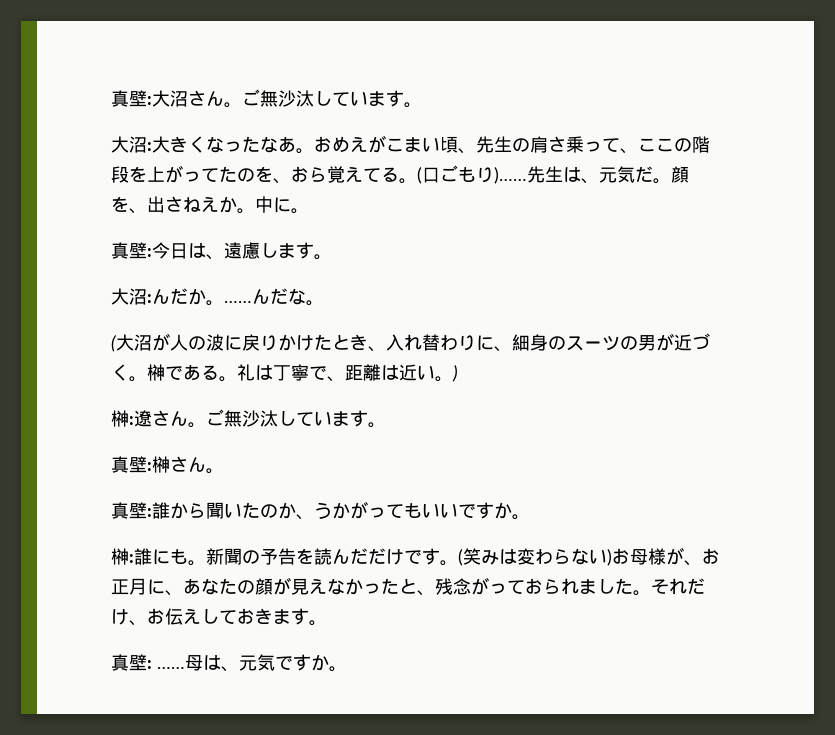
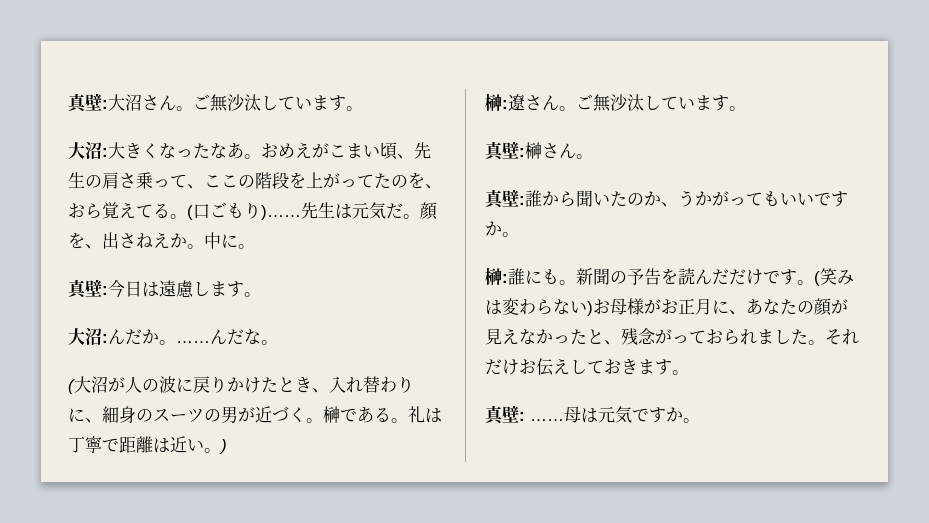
- 先生は、元気だ。
+ 先生は元気だ。
- 真壁:今日は、遠慮します。
+ 真壁:今日は遠慮します。
- 礼は丁寧で、距離は近い。)
+ 礼は丁寧で距離は近い。)
- (笑みは変わらない)お母様が、お正月に、あなたの顔が見えなかったと、残念がっておられました。
+ (笑みは変わらない)お母様がお正月に、あなたの顔が見えなかったと、残念がっておられました。
- それだけ、お伝えしておきます。
+ それだけお伝えしておきます。
- 母は、元気ですか。
+ 母は元気ですか。

